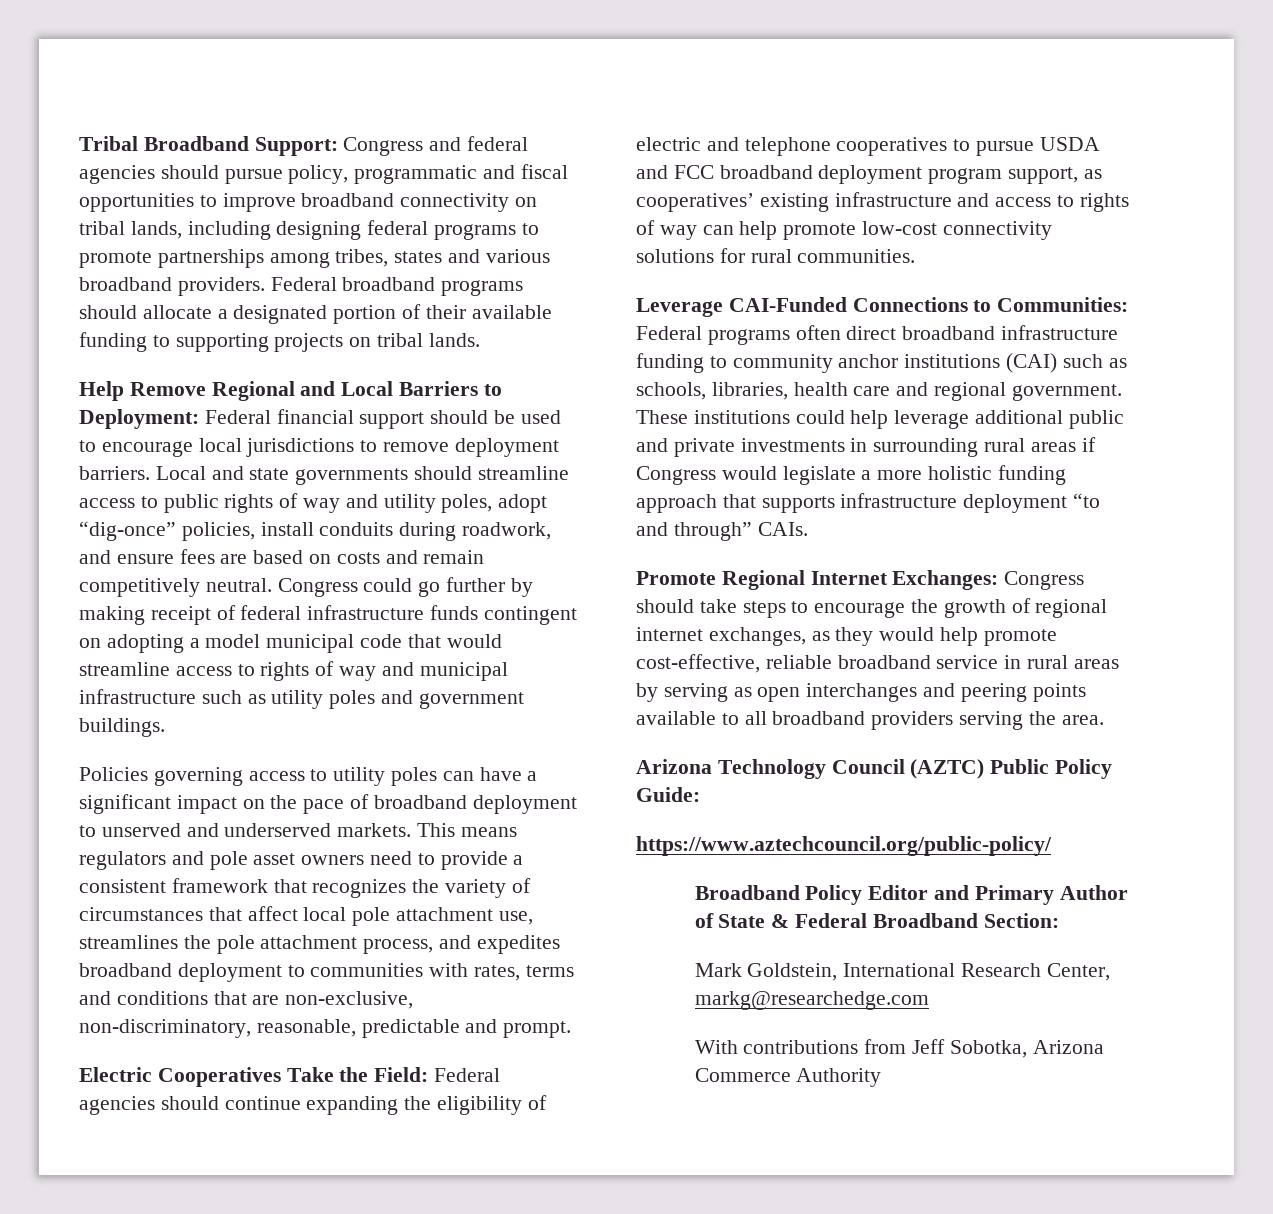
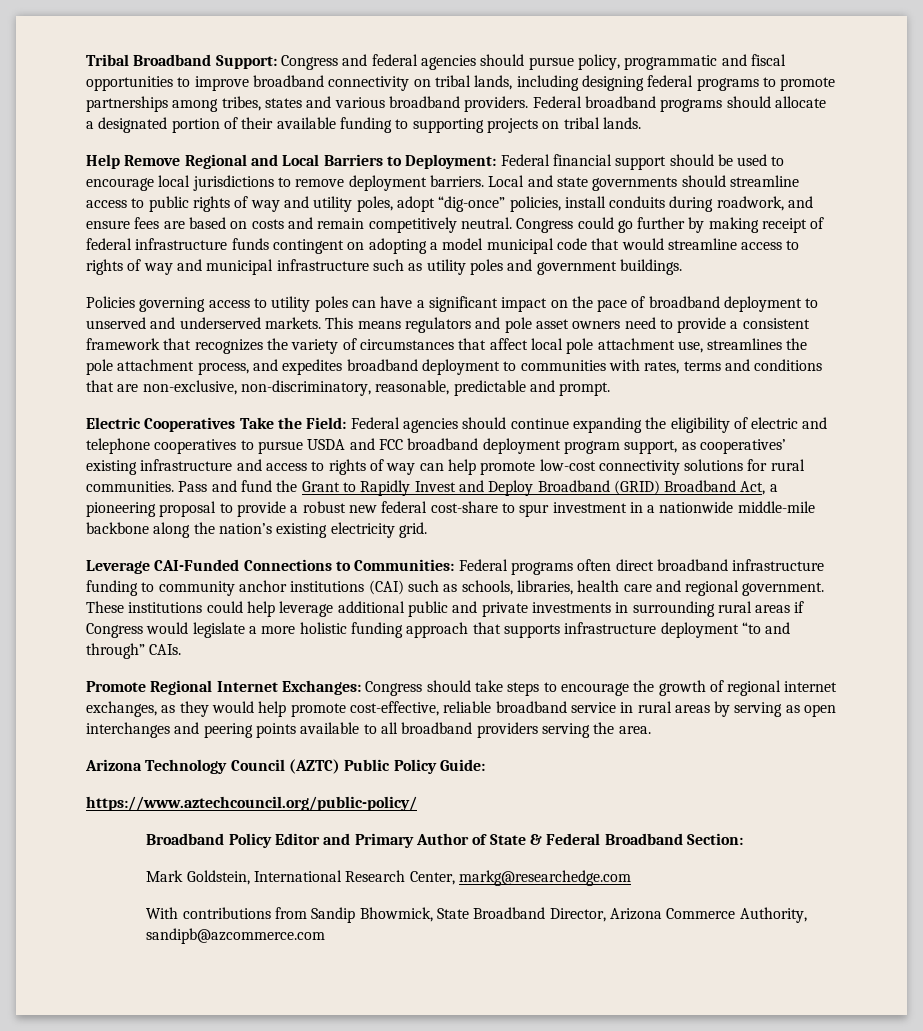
+ Pass and fund the Grant to Rapidly Invest and Deploy Broadband (GRID) Broadband Act, a pioneering proposal to provide a robust new federal cost-share to spur investment in a nationwide middle-mile backbone along the nation’s existing electricity grid.
- With contributions from Jeff Sobotka, Arizona Commerce Authority
+ With contributions from Sandip Bhowmick, State Broadband Director, Arizona Commerce Authority, sandipb@azcommerce.com

